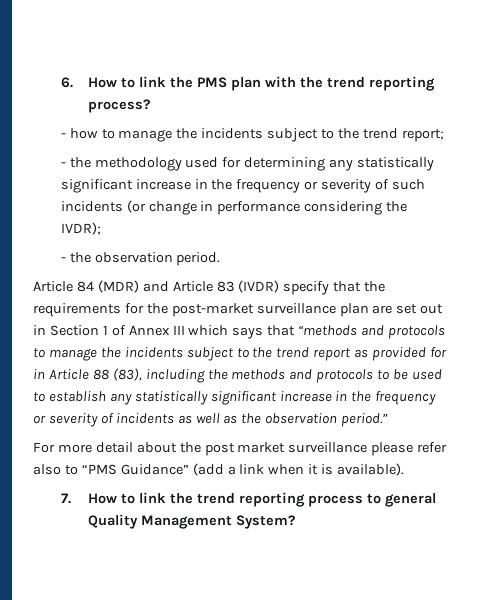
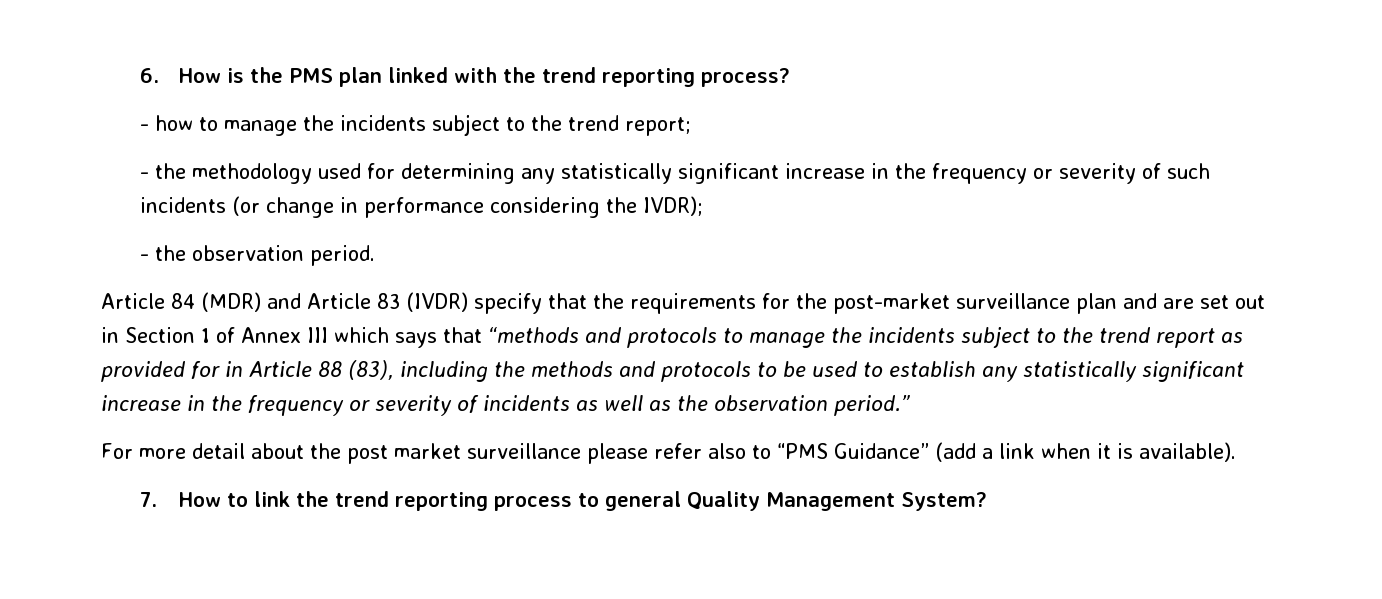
- 6. How to link the PMS plan with the trend reporting process?
+ 6. How is the PMS plan linked with the trend reporting process?
- Article 84 (MDR) and Article 83 (IVDR) specify that the requirements for the post-market surveillance plan are set out in Section 1 of Annex III which says that “methods and protocols to manage the incidents subject to the trend report as provided for in Article 88 (83), including the methods and protocols to be used to establish any statistically significant increase in the frequency or severity of incidents as well as the observation period.”
+ Article 84 (MDR) and Article 83 (IVDR) specify that the requirements for the post-market surveillance plan and are set out in Section 1 of Annex III which says that “methods and protocols to manage the incidents subject to the trend report as provided for in Article 88 (83), including the methods and protocols to be used to establish any statistically significant increase in the frequency or severity of incidents as well as the observation period.”

